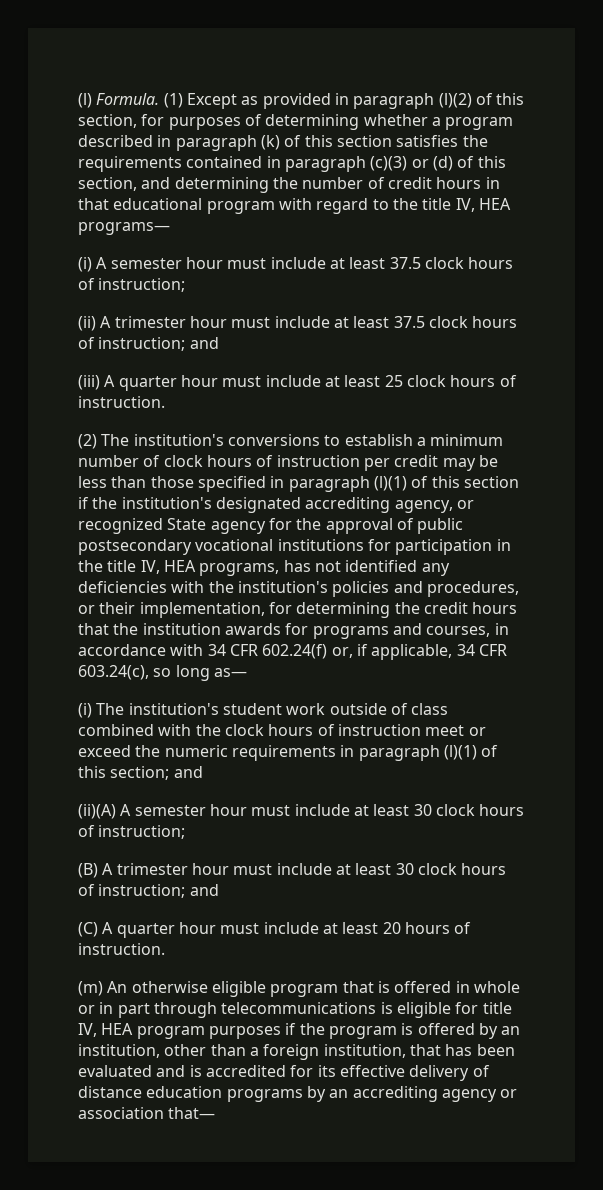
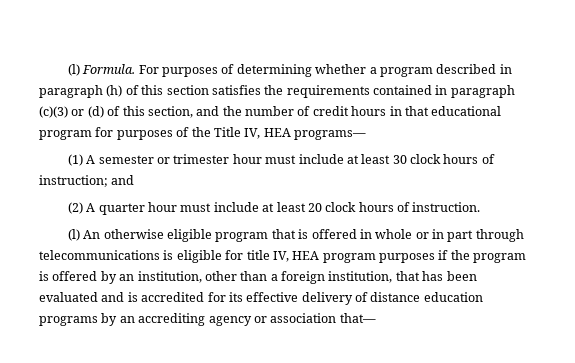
- (1) Except as provided in paragraph (l)(2) of this section, for purposes of determining whether a program described in paragraph (k) of this section satisfies the requirements contained in paragraph (c)(3) or (d) of this section, and determining the number of credit hours in that educational program with regard to the title IV, HEA programs—
+ For purposes of determining whether a program described in paragraph (h) of this section satisfies the requirements contained in paragraph (c)(3) or (d) of this section, and the number of credit hours in that educational program for purposes of the Title IV, HEA programs—
- (i) A semester hour must include at least 37.5 clock hours of instruction;
- (ii) A trimester hour must include at least 37.5 clock hours of instruction; and
- (iii) A quarter hour must include at least 25 clock hours of instruction.
- (2) The institution's conversions to establish a minimum number of clock hours of instruction per credit may be less than those specified in paragraph (l)(1) of this section if the institution's designated accrediting agency, or recognized State agency for the approval of public postsecondary vocational institutions for participation in the title IV, HEA programs, has not identified any deficiencies with the institution's policies and procedures, or their implementation, for determining the credit hours that the institution awards for programs and courses, in accordance with 34 CFR 602.24(f) or, if applicable, 34 CFR 603.24(c), so long as—
- (i) The institution's student work outside of class combined with the clock hours of instruction meet or exceed the numeric requirements in paragraph (l)(1) of this section; and
- (ii)(A) A semester hour must include at least 30 clock hours of instruction;
- (B) A trimester hour must include at least 30 clock hours of instruction; and
+ (1) A semester or trimester hour must include at least 30 clock hours of instruction; and
- (C) A quarter hour must include at least 20 hours of instruction.
- (m) An otherwise eligible program that is offered in whole or in part through telecommunications is eligible for title IV, HEA program purposes if the program is offered by an institution, other than a foreign institution, that has been evaluated and is accredited for its effective delivery of distance education programs by an accrediting agency or association that—
+ (2) A quarter hour must include at least 20 clock hours of instruction.
+ (l) An otherwise eligible program that is offered in whole or in part through telecommunications is eligible for title IV, HEA program purposes if the program is offered by an institution, other than a foreign institution, that has been evaluated and is accredited for its effective delivery of distance education programs by an accrediting agency or association that—

